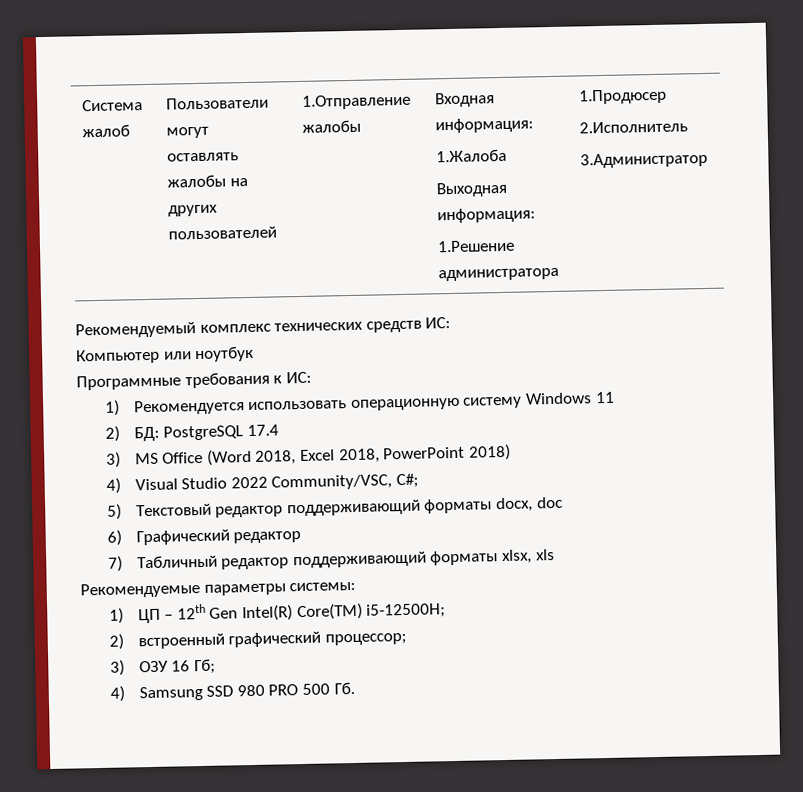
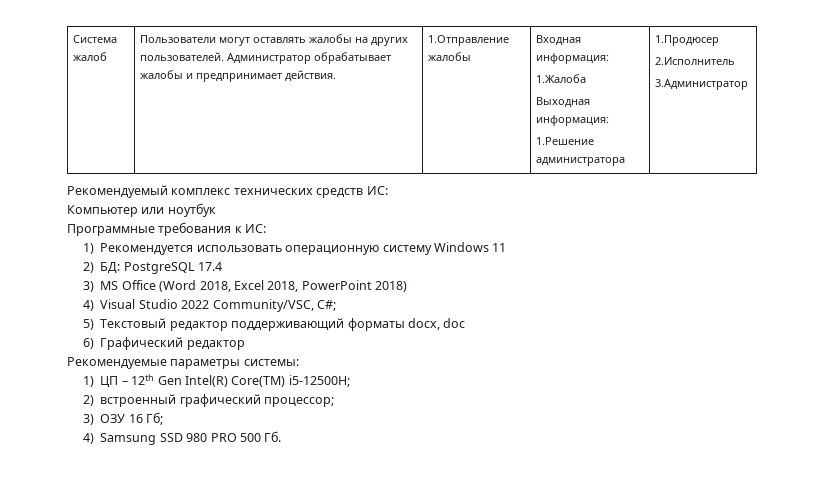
- Система жалоб | Пользователи могут оставлять жалобы на других пользователей | 1.Отправление жалобы | Входная информация:
+ Система жалоб | Пользователи могут оставлять жалобы на других пользователей. Администратор обрабатывает жалобы и предпринимает действия. | 1.Отправление жалобы | Входная информация:
- 7) Табличный редактор поддерживающий форматы xlsx, xls

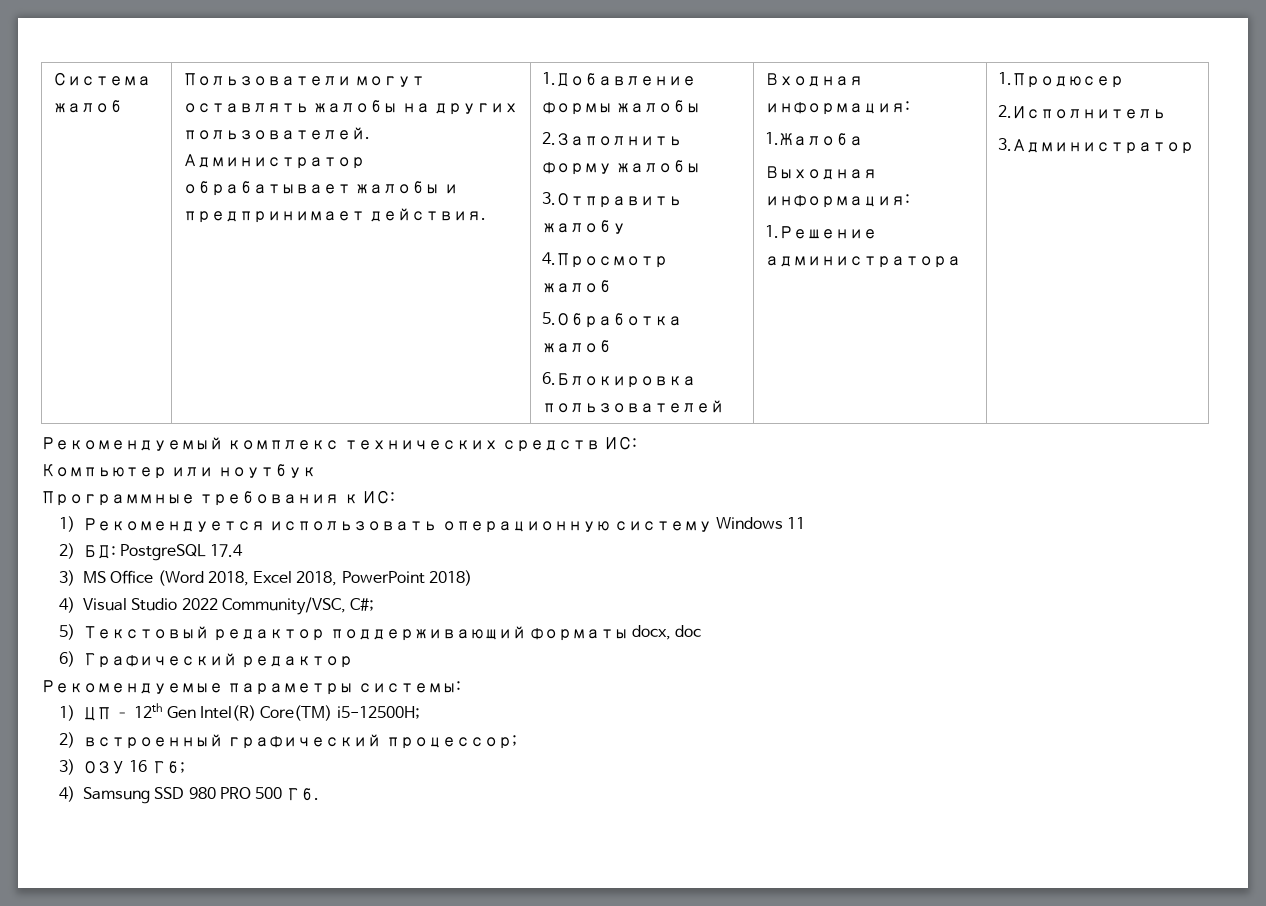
- Система жалоб | Пользователи могут оставлять жалобы на других пользователей. Администратор обрабатывает жалобы и предпринимает действия. | 1.Отправление жалобы | Входная информация:
+ Система жалоб | Пользователи могут оставлять жалобы на других пользователей. Администратор обрабатывает жалобы и предпринимает действия. | 1.Добавление формы жалобы
+ 2.Заполнить форму жалобы
+ 3.Отправить жалобу
+ 4.Просмотр жалоб
+ 5.Обработка жалоб
+ 6.Блокировка пользователей | Входная информация:

